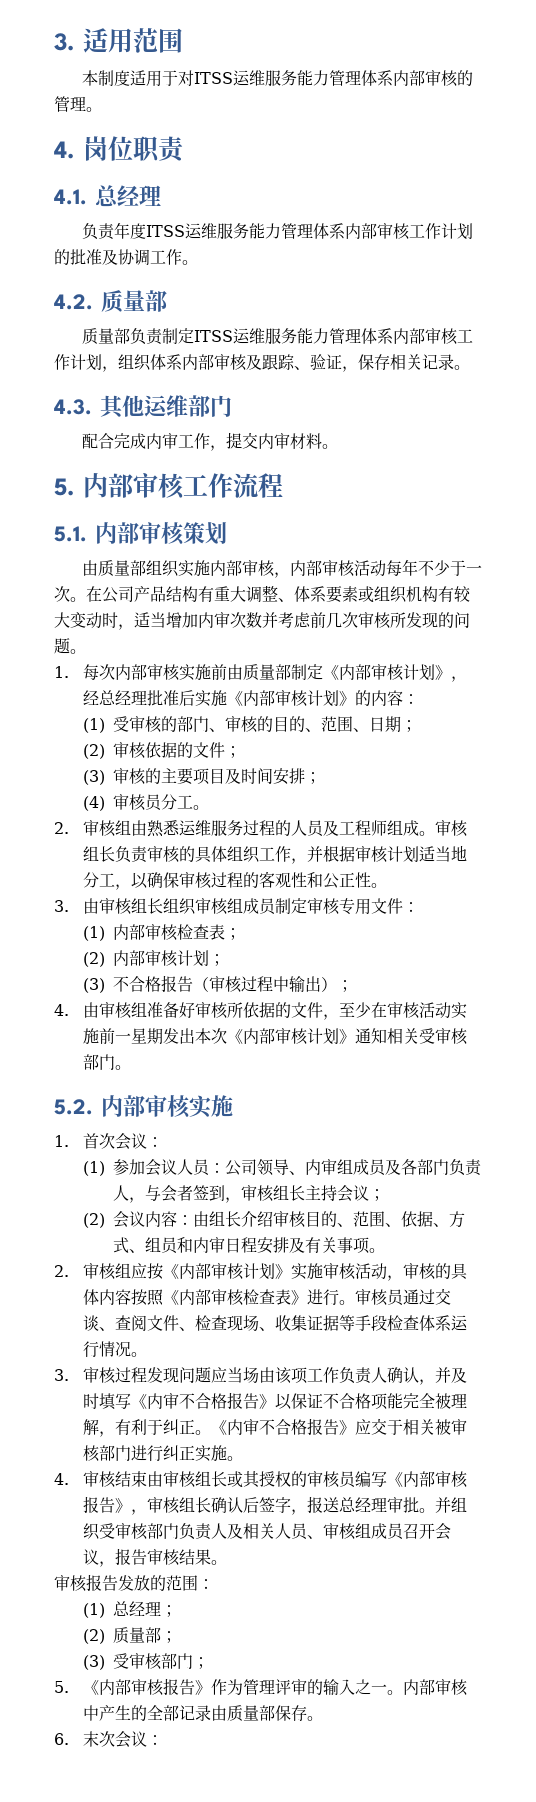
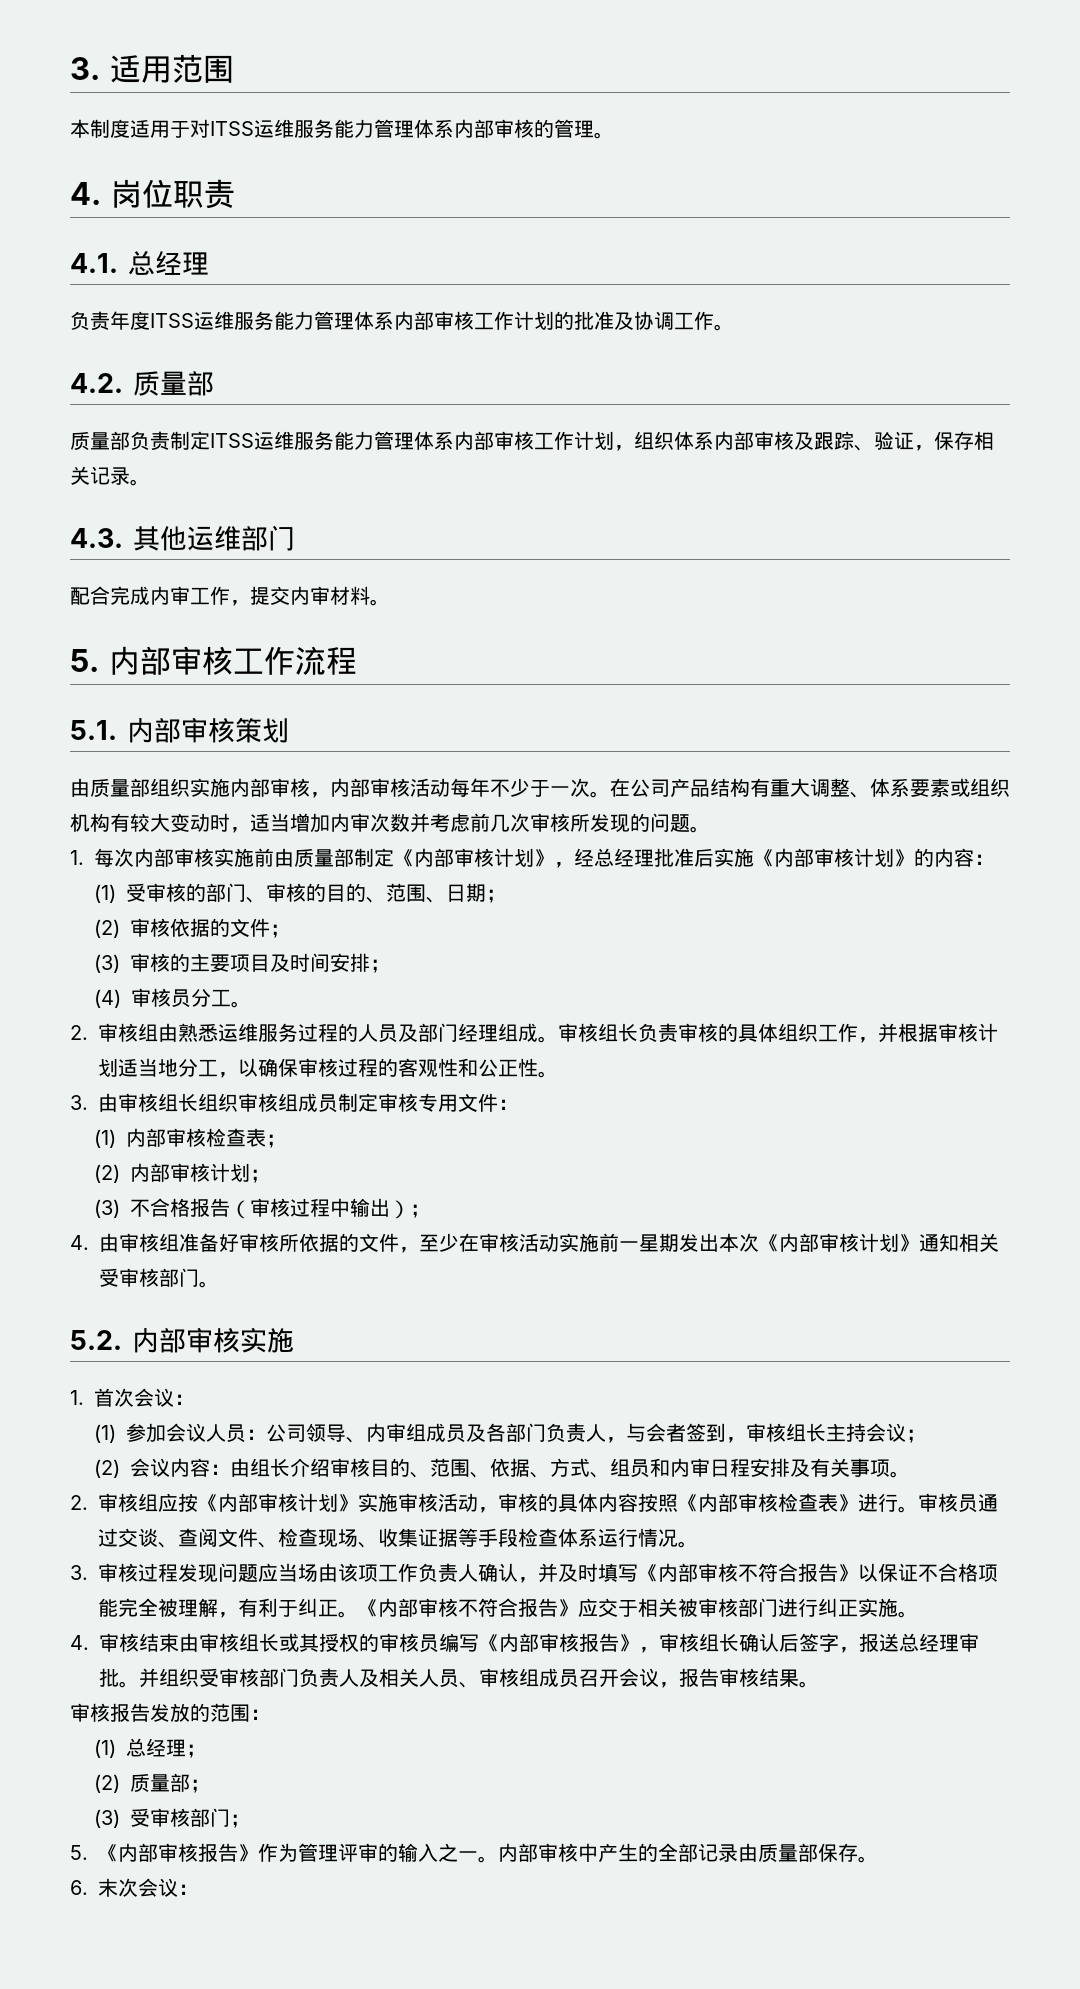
- 2.审核组由熟悉运维服务过程的人员及工程师组成。
+ 2.审核组由熟悉运维服务过程的人员及部门经理组成。
- 3.审核过程发现问题应当场由该项工作负责人确认，并及时填写《内审不合格报告》以保证不合格项能完全被理解，有利于纠正。
+ 3.审核过程发现问题应当场由该项工作负责人确认，并及时填写《内部审核不符合报告》以保证不合格项能完全被理解，有利于纠正。
- 《内审不合格报告》应交于相关被审核部门进行纠正实施。
+ 《内部审核不符合报告》应交于相关被审核部门进行纠正实施。

